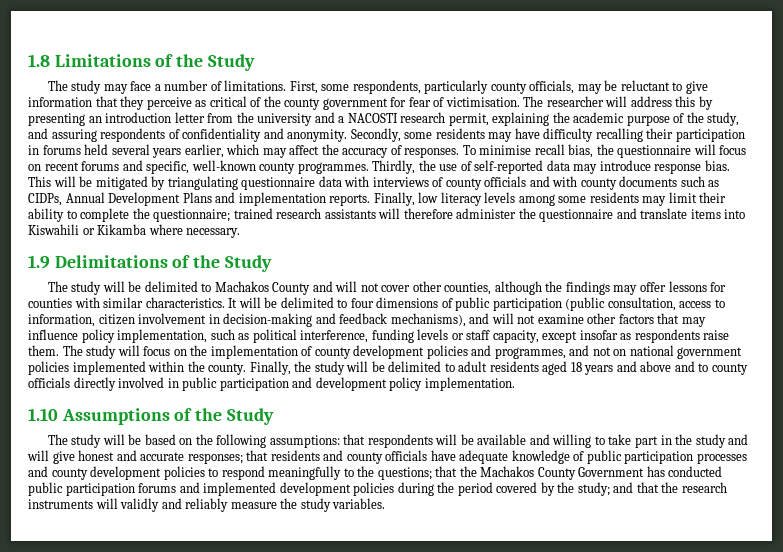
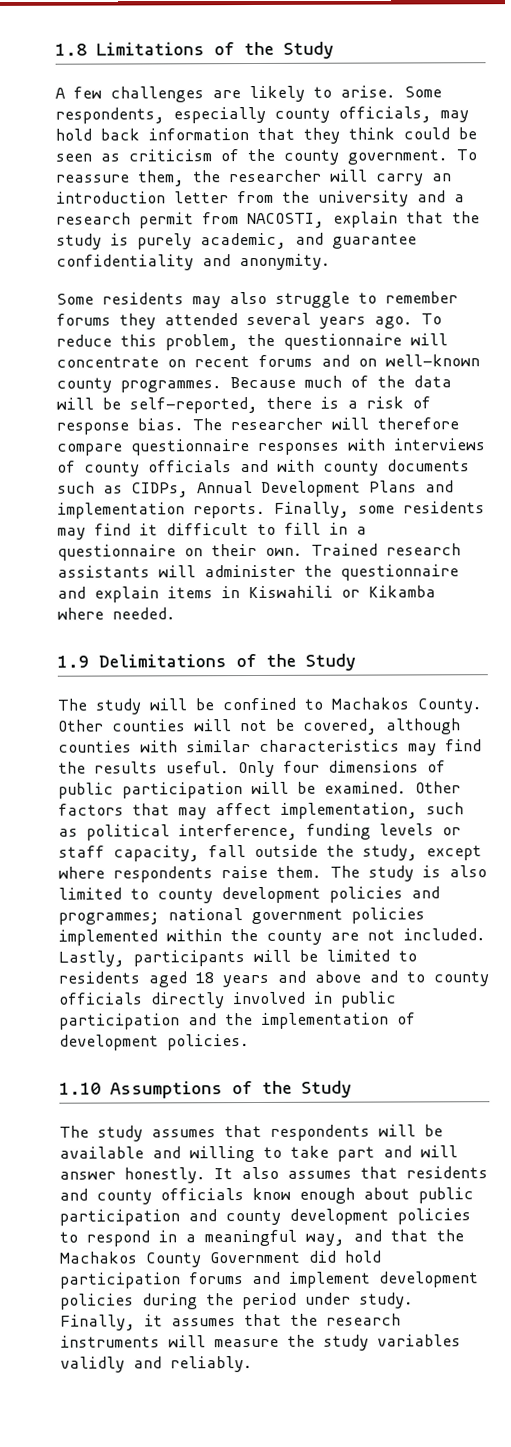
- The study may face a number of limitations. First, some respondents, particularly county officials, may be reluctant to give information that they perceive as critical of the county government for fear of victimisation. The researcher will address this by presenting an introduction letter from the university and a NACOSTI research permit, explaining the academic purpose of the study, and assuring respondents of confidentiality and anonymity. Secondly, some residents may have difficulty recalling their participation in forums held several years earlier, which may affect the accuracy of responses. To minimise recall bias, the questionnaire will focus on recent forums and specific, well-known county programmes.
+ A few challenges are likely to arise. Some respondents, especially county officials, may hold back information that they think could be seen as criticism of the county government. To reassure them, the researcher will carry an introduction letter from the university and a research permit from NACOSTI, explain that the study is purely academic, and guarantee confidentiality and anonymity.
+ Some residents may also struggle to remember forums they attended several years ago. To reduce this problem, the questionnaire will concentrate on recent forums and on well-known county programmes.
- Thirdly, the use of self-reported data may introduce response bias. This will be mitigated by triangulating questionnaire data with interviews of county officials and with county documents such as CIDPs, Annual Development Plans and implementation reports.
+ Because much of the data will be self-reported, there is a risk of response bias. The researcher will therefore compare questionnaire responses with interviews of county officials and with county documents such as CIDPs, Annual Development Plans and implementation reports.
- Finally, low literacy levels among some residents may limit their ability to complete the questionnaire; trained research assistants will therefore administer the questionnaire and translate items into Kiswahili or Kikamba where necessary.
+ Finally, some residents may find it difficult to fill in a questionnaire on their own. Trained research assistants will administer the questionnaire and explain items in Kiswahili or Kikamba where needed.
- The study will be delimited to Machakos County and will not cover other counties, although the findings may offer lessons for counties with similar characteristics. It will be delimited to four dimensions of public participation (public consultation, access to information, citizen involvement in decision-making and feedback mechanisms), and will not examine other factors that may influence policy implementation, such as political interference, funding levels or staff capacity, except insofar as respondents raise them.
+ The study will be confined to Machakos County. Other counties will not be covered, although counties with similar characteristics may find the results useful. Only four dimensions of public participation will be examined. Other factors that may affect implementation, such as political interference, funding levels or staff capacity, fall outside the study, except where respondents raise them.
- The study will focus on the implementation of county development policies and programmes, and not on national government policies implemented within the county. Finally, the study will be delimited to adult residents aged 18 years and above and to county officials directly involved in public participation and development policy implementation.
+ The study is also limited to county development policies and programmes; national government policies implemented within the county are not included. Lastly, participants will be limited to residents aged 18 years and above and to county officials directly involved in public participation and the implementation of development policies.
- The study will be based on the following assumptions: that respondents will be available and willing to take part in the study and will give honest and accurate responses; that residents and county officials have adequate knowledge of public participation processes and county development policies to respond meaningfully to the questions; that the Machakos County Government has conducted public participation forums and implemented development policies during the period covered by the study; and that the research instruments will validly and reliably measure the study variables.
+ The study assumes that respondents will be available and willing to take part and will answer honestly. It also assumes that residents and county officials know enough about public participation and county development policies to respond in a meaningful way, and that the Machakos County Government did hold participation forums and implement development policies during the period under study. Finally, it assumes that the research instruments will measure the study variables validly and reliably.

